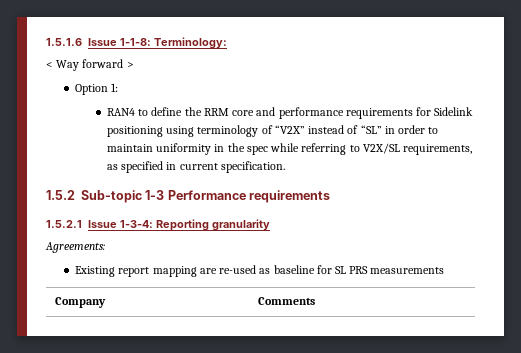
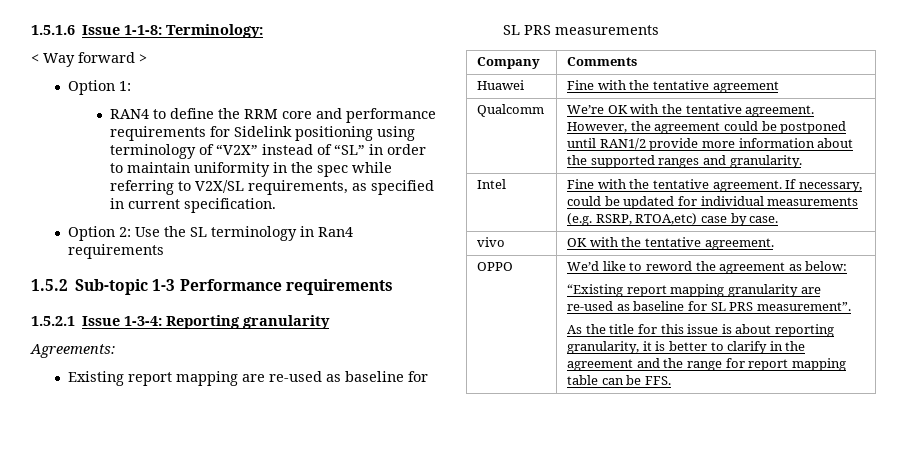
+ Option 2: Use the SL terminology in Ran4 requirements
+ Huawei | Fine with the tentative agreement
+ Qualcomm | We’re OK with the tentative agreement. However, the agreement could be postponed until RAN1/2 provide more information about the supported ranges and granularity.
+ Intel | Fine with the tentative agreement. If necessary, could be updated for individual measurements (e.g. RSRP, RTOA,etc) case by case.
+ vivo | OK with the tentative agreement.
+ OPPO | We’d like to reword the agreement as below:
+ “Existing report mapping granularity are re-used as baseline for SL PRS measurement”.
+ As the title for this issue is about reporting granularity, it is better to clarify in the agreement and the range for report mapping table can be FFS.

